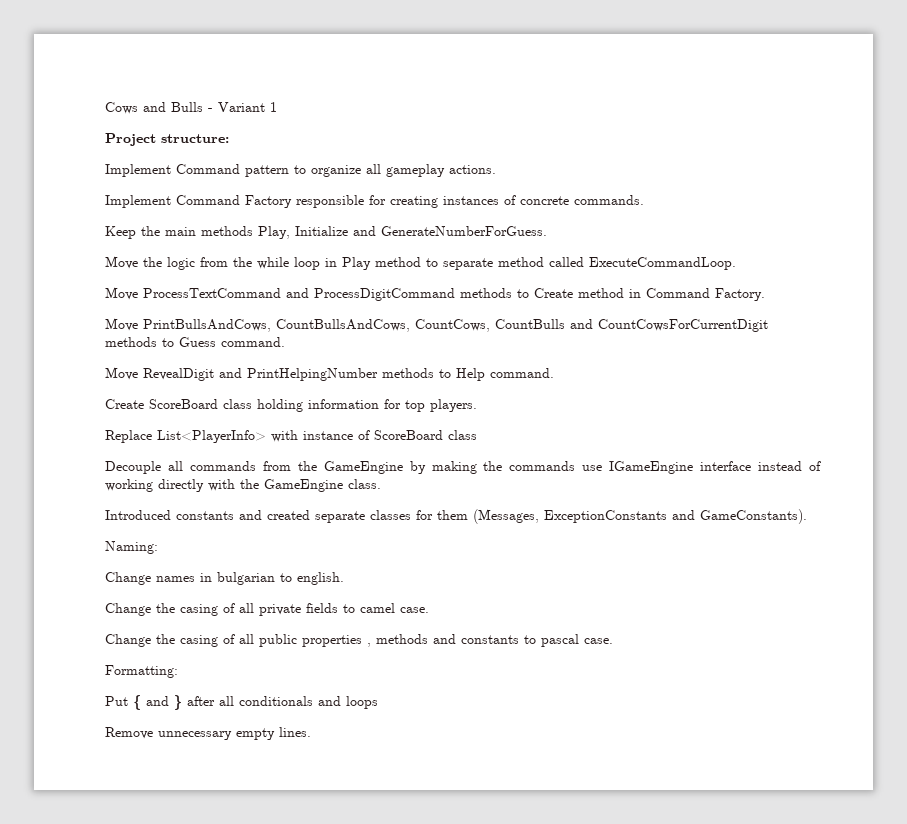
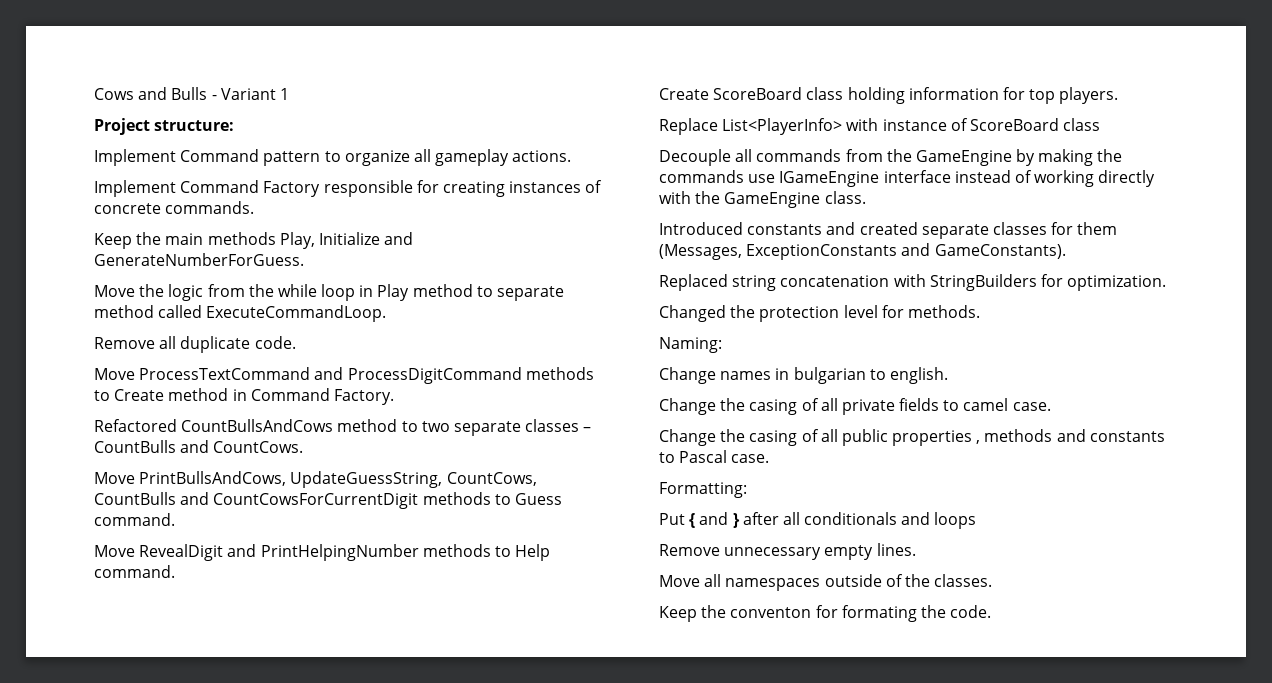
+ Remove all duplicate code.
+ Refactored CountBullsAndCows method to two separate classes – CountBulls and CountCows.
- Move PrintBullsAndCows, CountBullsAndCows, CountCows, CountBulls and CountCowsForCurrentDigit methods to Guess command.
+ Move PrintBullsAndCows, UpdateGuessString, CountCows, CountBulls and CountCowsForCurrentDigit methods to Guess command.
+ Replaced string concatenation with StringBuilders for optimization.
+ Changed the protection level for methods.
- Change the casing of all public properties , methods and constants to pascal case.
+ Change the casing of all public properties , methods and constants to Pascal case.
+ Move all namespaces outside of the classes.
+ Keep the conventon for formating the code.

